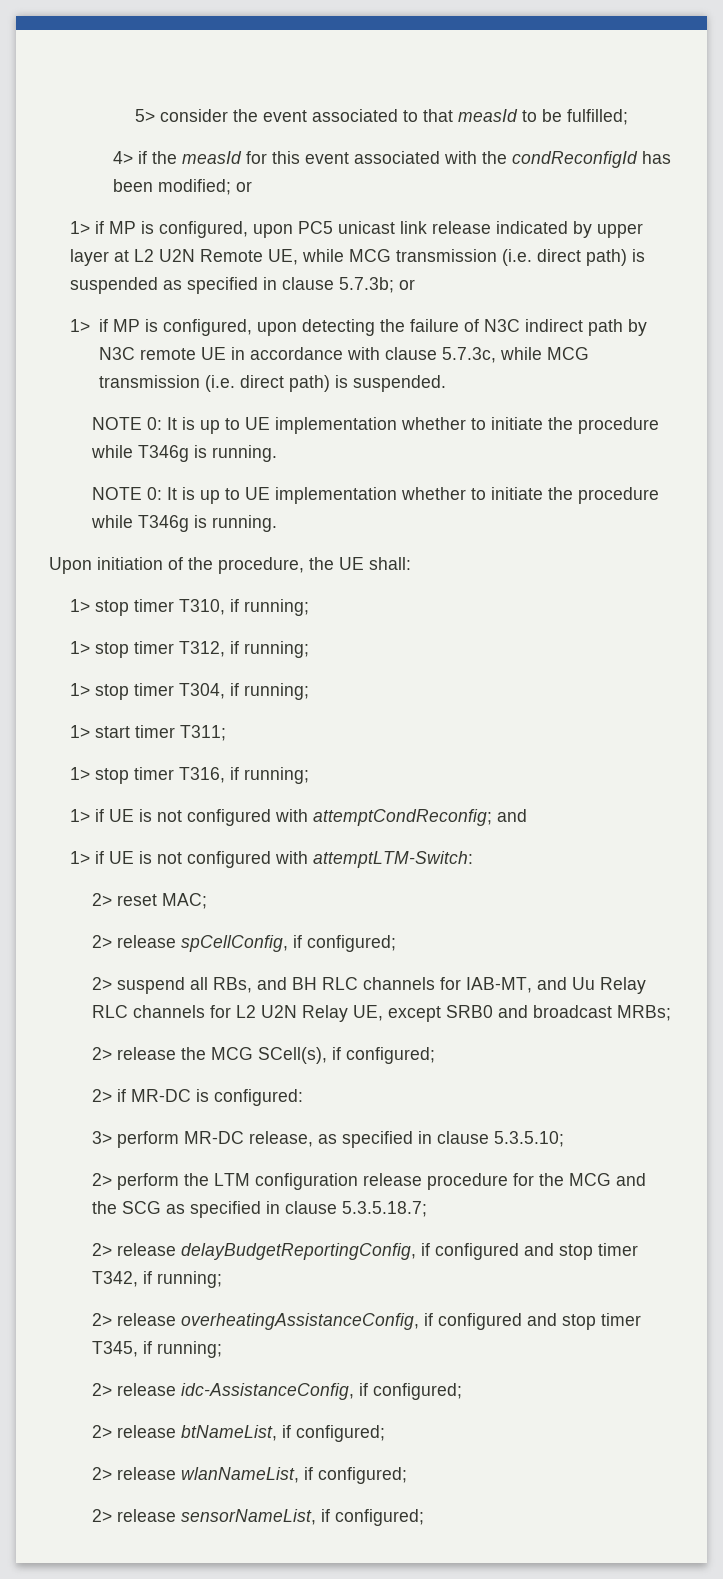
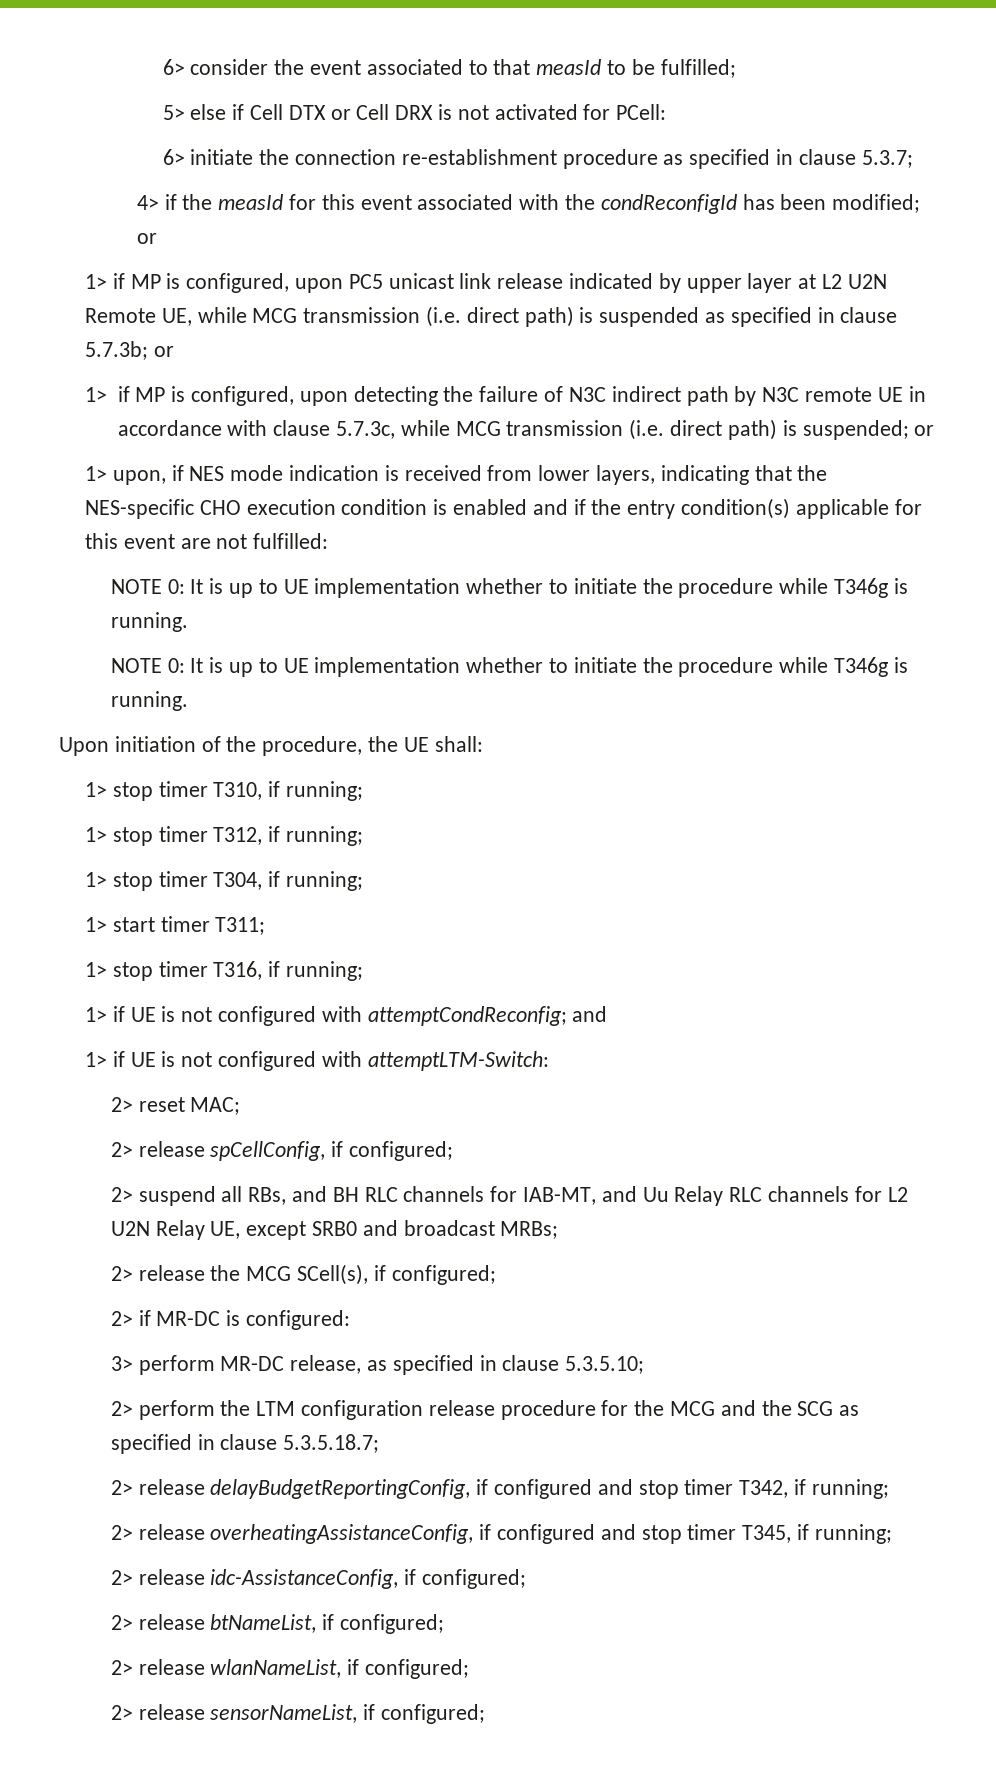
- 5> consider the event associated to that measId to be fulfilled;
+ 6> consider the event associated to that measId to be fulfilled;
+ 5> else if Cell DTX or Cell DRX is not activated for PCell:
+ 6> initiate the connection re-establishment procedure as specified in clause 5.3.7;
- 1> if MP is configured, upon detecting the failure of N3C indirect path by N3C remote UE in accordance with clause 5.7.3c, while MCG transmission (i.e. direct path) is suspended.
+ 1> if MP is configured, upon detecting the failure of N3C indirect path by N3C remote UE in accordance with clause 5.7.3c, while MCG transmission (i.e. direct path) is suspended; or
+ 1> upon, if NES mode indication is received from lower layers, indicating that the NES-specific CHO execution condition is enabled and if the entry condition(s) applicable for this event are not fulfilled:

